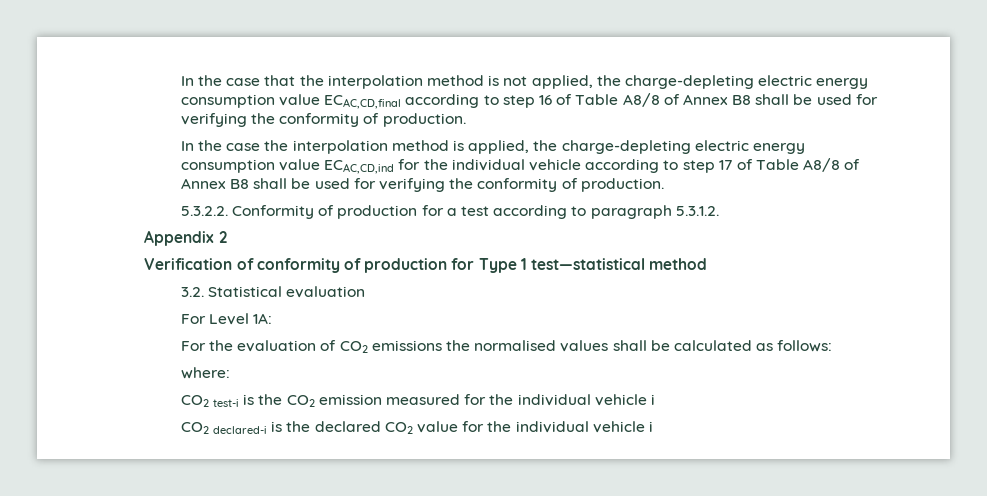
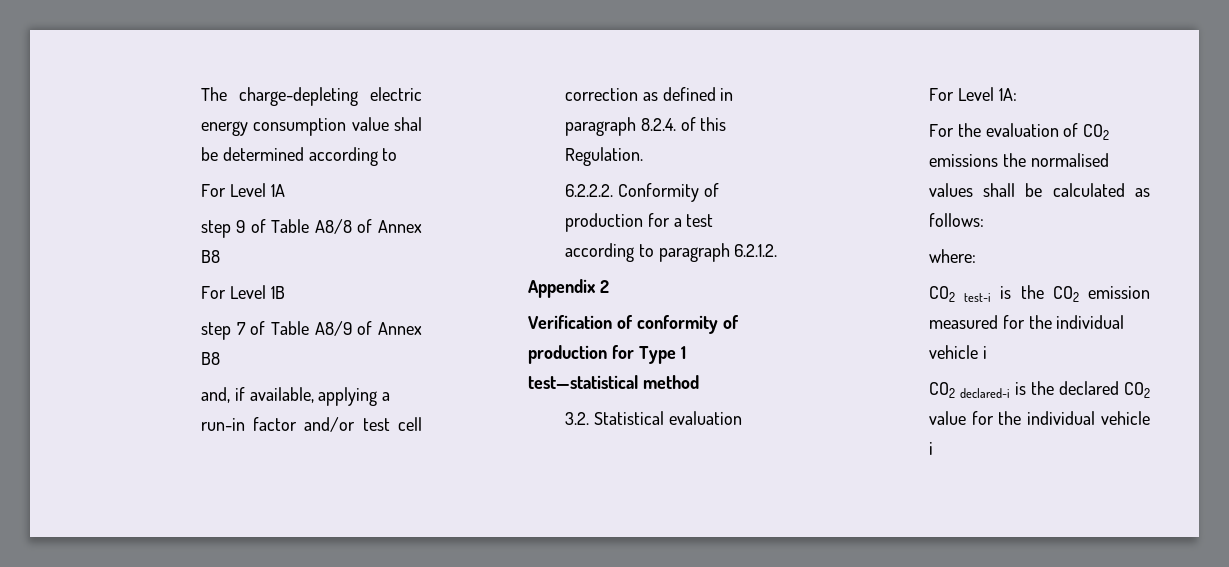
- In the case that the interpolation method is not applied, the charge-depleting electric energy consumption value ECAC,CD,final according to step 16 of Table A8/8 of Annex B8 shall be used for verifying the conformity of production.
- In the case the interpolation method is applied, the charge-depleting electric energy consumption value ECAC,CD,ind for the individual vehicle according to step 17 of Table A8/8 of Annex B8 shall be used for verifying the conformity of production.
- 5.3.2.2. Conformity of production for a test according to paragraph 5.3.1.2.
+ The charge-depleting electric energy consumption value shal be determined according to
+ For Level 1A
+ step 9 of Table A8/8 of Annex B8
+ For Level 1B
+ step 7 of Table A8/9 of Annex B8
+ and, if available, applying a run-in factor and/or test cell correction as defined in paragraph 8.2.4. of this Regulation.
+ 6.2.2.2. Conformity of production for a test according to paragraph 6.2.1.2.

